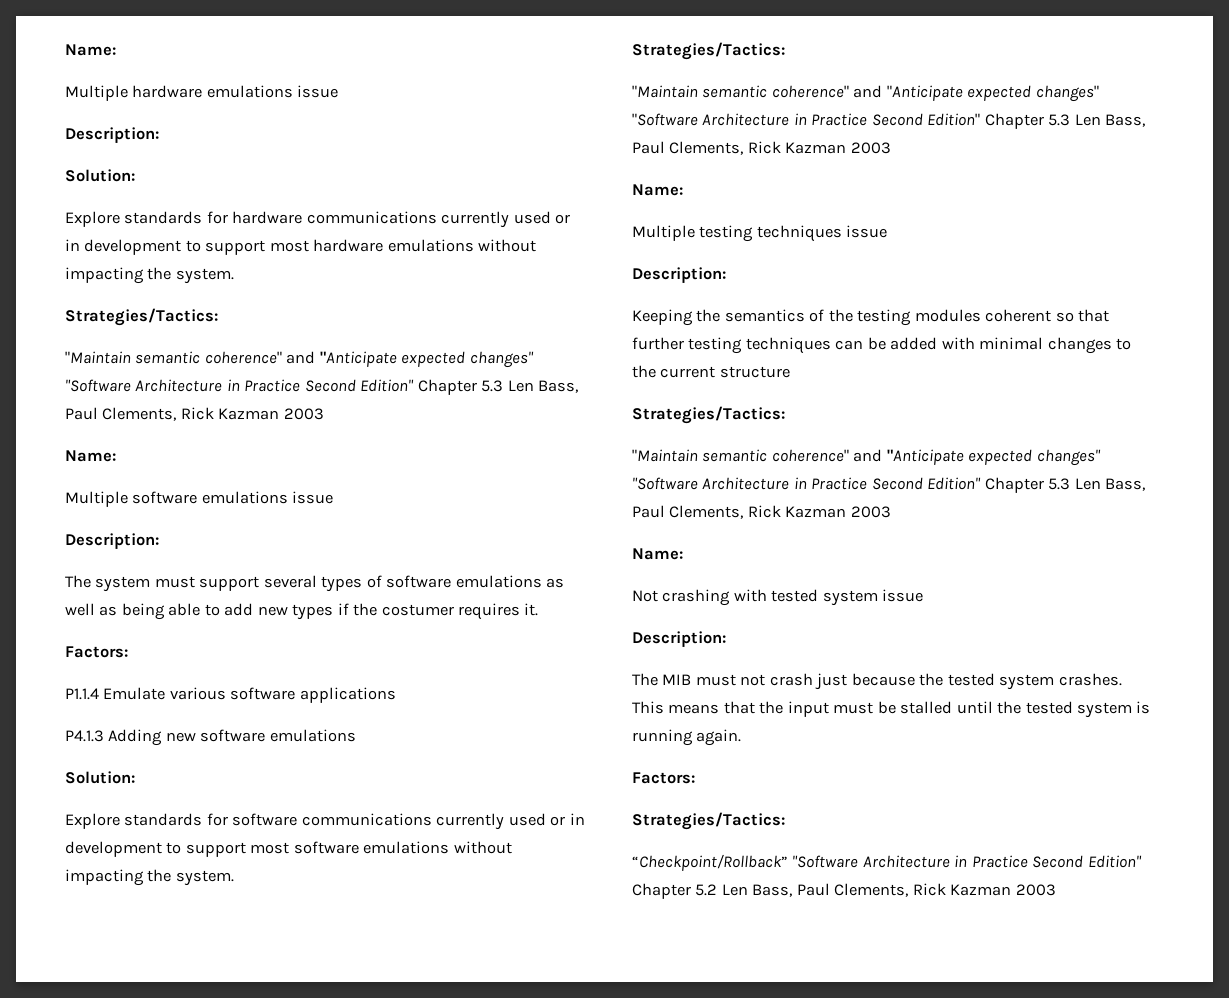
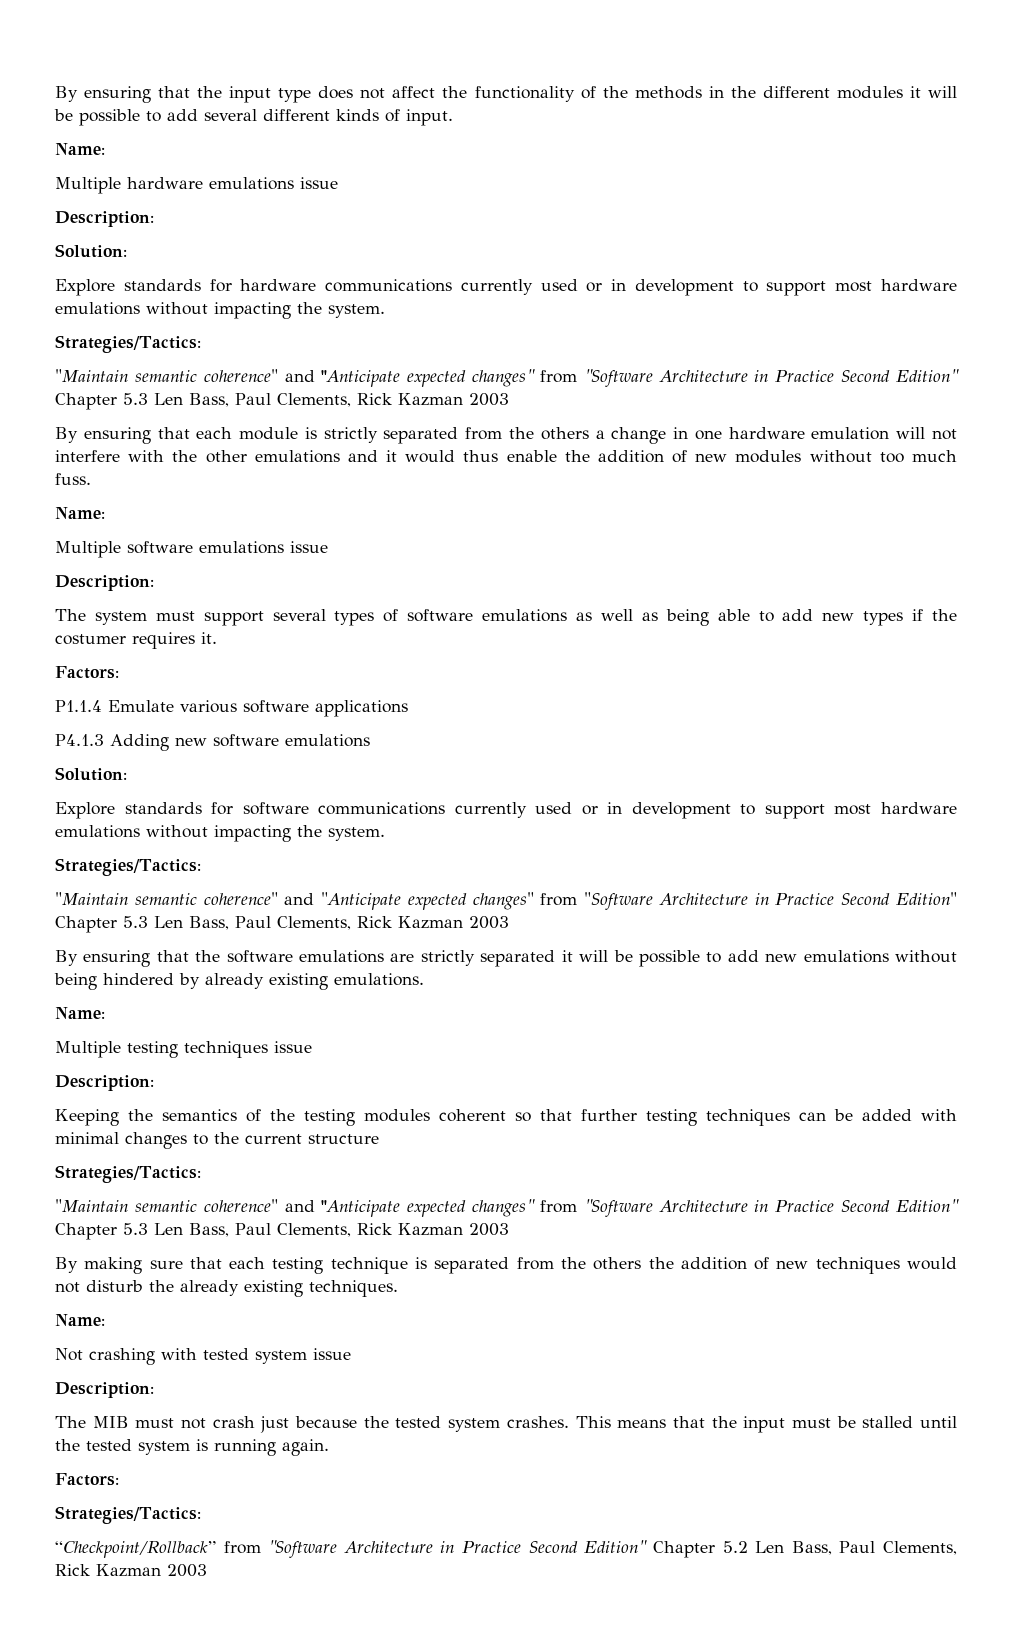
+ By ensuring that the input type does not affect the functionality of the methods in the different modules it will be possible to add several different kinds of input.
  Explore standards for hardware communications currently used or in development to support most hardware emulations without impacting the system.
  Strategies/Tactics:
- "Maintain semantic coherence" and "Anticipate expected changes" "Software Architecture in Practice Second Edition" Chapter 5.3 Len Bass, Paul Clements, Rick Kazman 2003
+ "Maintain semantic coherence" and "Anticipate expected changes" from "Software Architecture in Practice Second Edition" Chapter 5.3 Len Bass, Paul Clements, Rick Kazman 2003
+ By ensuring that each module is strictly separated from the others a change in one hardware emulation will not interfere with the other emulations and it would thus enable the addition of new modules without too much fuss.
- Explore standards for software communications currently used or in development to support most software emulations without impacting the system.
+ Explore standards for software communications currently used or in development to support most hardware emulations without impacting the system.
  Strategies/Tactics:
- "Maintain semantic coherence" and "Anticipate expected changes" "Software Architecture in Practice Second Edition" Chapter 5.3 Len Bass, Paul Clements, Rick Kazman 2003
+ "Maintain semantic coherence" and "Anticipate expected changes" from "Software Architecture in Practice Second Edition" Chapter 5.3 Len Bass, Paul Clements, Rick Kazman 2003
+ By ensuring that the software emulations are strictly separated it will be possible to add new emulations without being hindered by already existing emulations.
  Keeping the semantics of the testing modules coherent so that further testing techniques can be added with minimal changes to the current structure
  Strategies/Tactics:
- "Maintain semantic coherence" and "Anticipate expected changes" "Software Architecture in Practice Second Edition" Chapter 5.3 Len Bass, Paul Clements, Rick Kazman 2003
+ "Maintain semantic coherence" and "Anticipate expected changes" from "Software Architecture in Practice Second Edition" Chapter 5.3 Len Bass, Paul Clements, Rick Kazman 2003
+ By making sure that each testing technique is separated from the others the addition of new techniques would not disturb the already existing techniques.
- “Checkpoint/Rollback” "Software Architecture in Practice Second Edition" Chapter 5.2 Len Bass, Paul Clements, Rick Kazman 2003
+ “Checkpoint/Rollback” from "Software Architecture in Practice Second Edition" Chapter 5.2 Len Bass, Paul Clements, Rick Kazman 2003

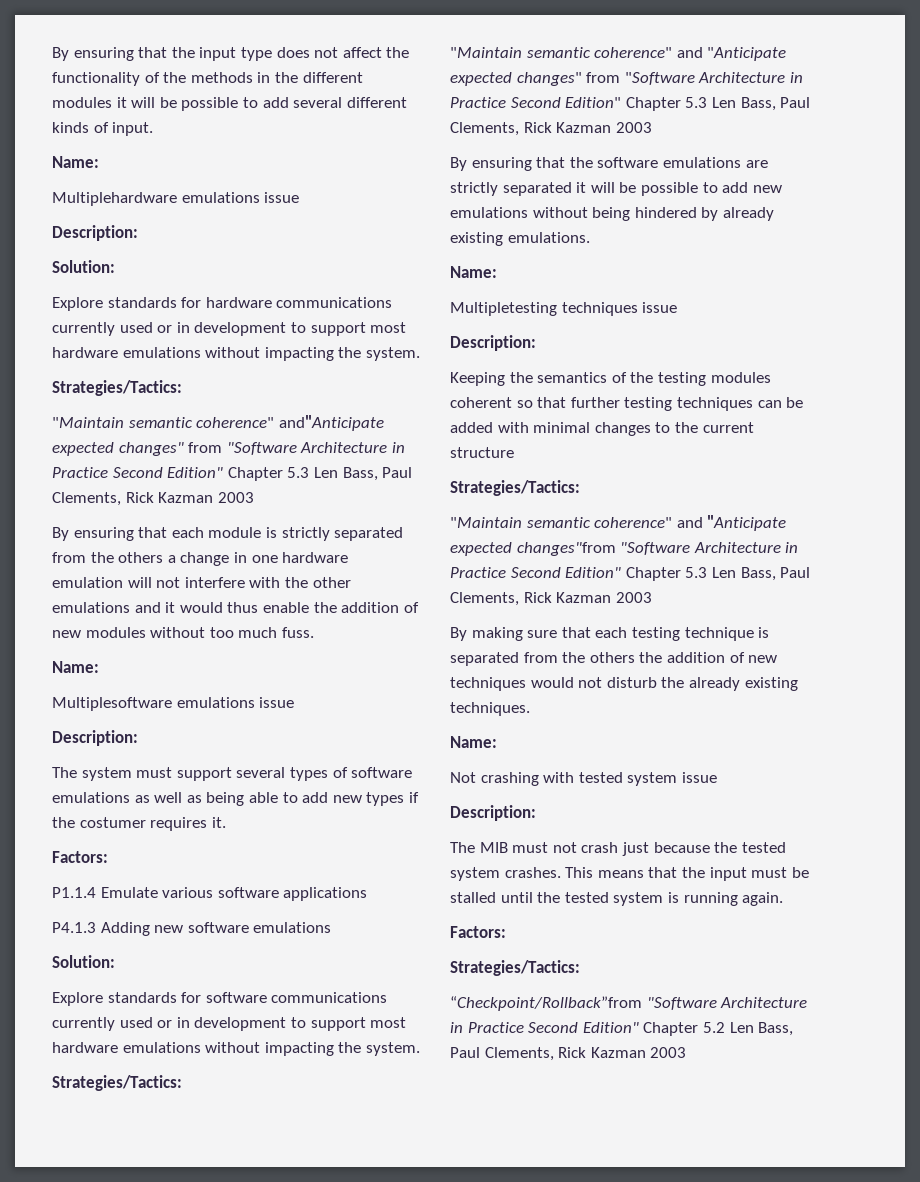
- Multiple hardware emulations issue
+ Multiplehardware emulations issue
  Explore standards for hardware communications currently used or in development to support most hardware emulations without impacting the system.
  Strategies/Tactics:
- "Maintain semantic coherence" and "Anticipate expected changes" from "Software Architecture in Practice Second Edition" Chapter 5.3 Len Bass, Paul Clements, Rick Kazman 2003
+ "Maintain semantic coherence" and"Anticipate expected changes" from "Software Architecture in Practice Second Edition" Chapter 5.3 Len Bass, Paul Clements, Rick Kazman 2003
- Multiple software emulations issue
+ Multiplesoftware emulations issue
- Multiple testing techniques issue
+ Multipletesting techniques issue
  Keeping the semantics of the testing modules coherent so that further testing techniques can be added with minimal changes to the current structure
  Strategies/Tactics:
- "Maintain semantic coherence" and "Anticipate expected changes" from "Software Architecture in Practice Second Edition" Chapter 5.3 Len Bass, Paul Clements, Rick Kazman 2003
+ "Maintain semantic coherence" and "Anticipate expected changes"from "Software Architecture in Practice Second Edition" Chapter 5.3 Len Bass, Paul Clements, Rick Kazman 2003
- “Checkpoint/Rollback” from "Software Architecture in Practice Second Edition" Chapter 5.2 Len Bass, Paul Clements, Rick Kazman 2003
+ “Checkpoint/Rollback”from "Software Architecture in Practice Second Edition" Chapter 5.2 Len Bass, Paul Clements, Rick Kazman 2003

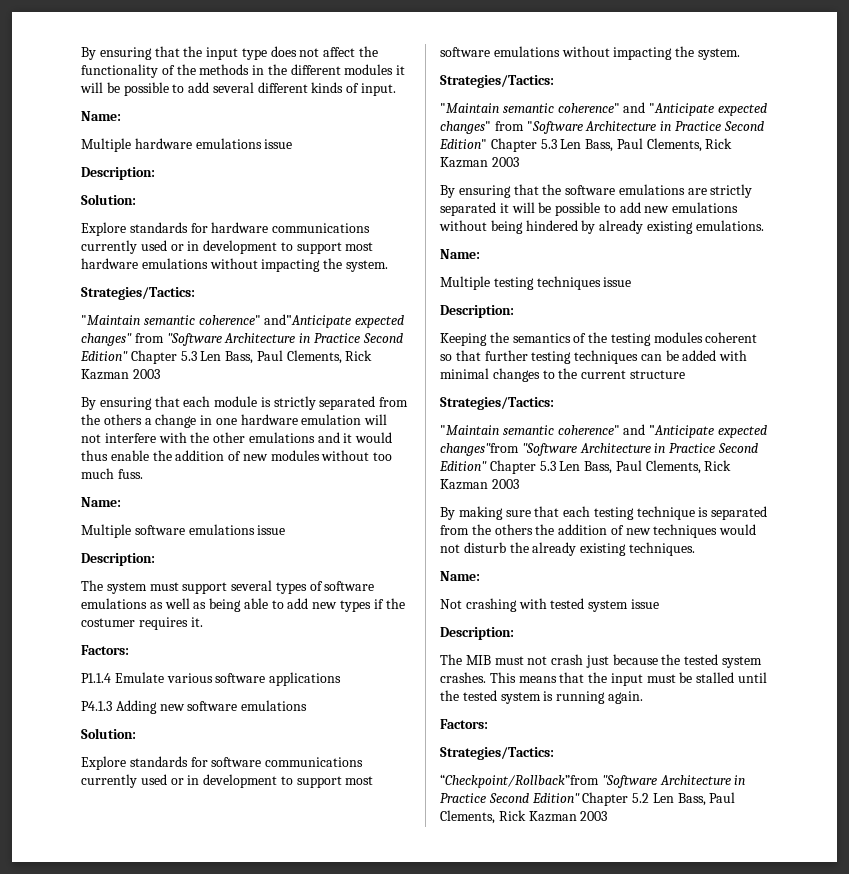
- Multiplehardware emulations issue
+ Multiple hardware emulations issue
- Multiplesoftware emulations issue
+ Multiple software emulations issue
- Explore standards for software communications currently used or in development to support most hardware emulations without impacting the system.
+ Explore standards for software communications currently used or in development to support most software emulations without impacting the system.
- Multipletesting techniques issue
+ Multiple testing techniques issue

